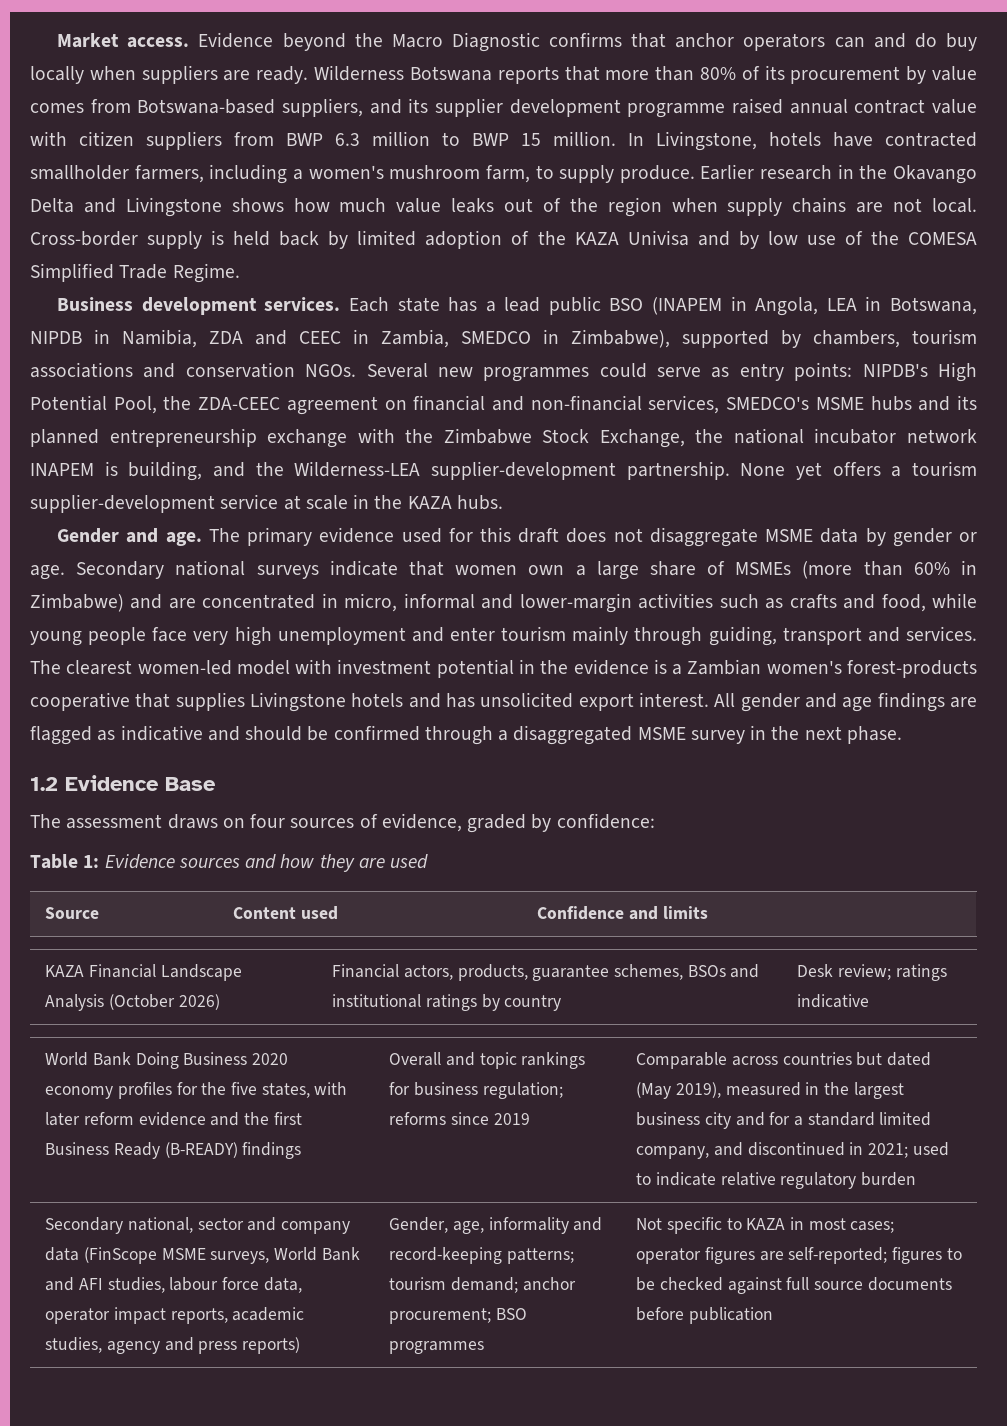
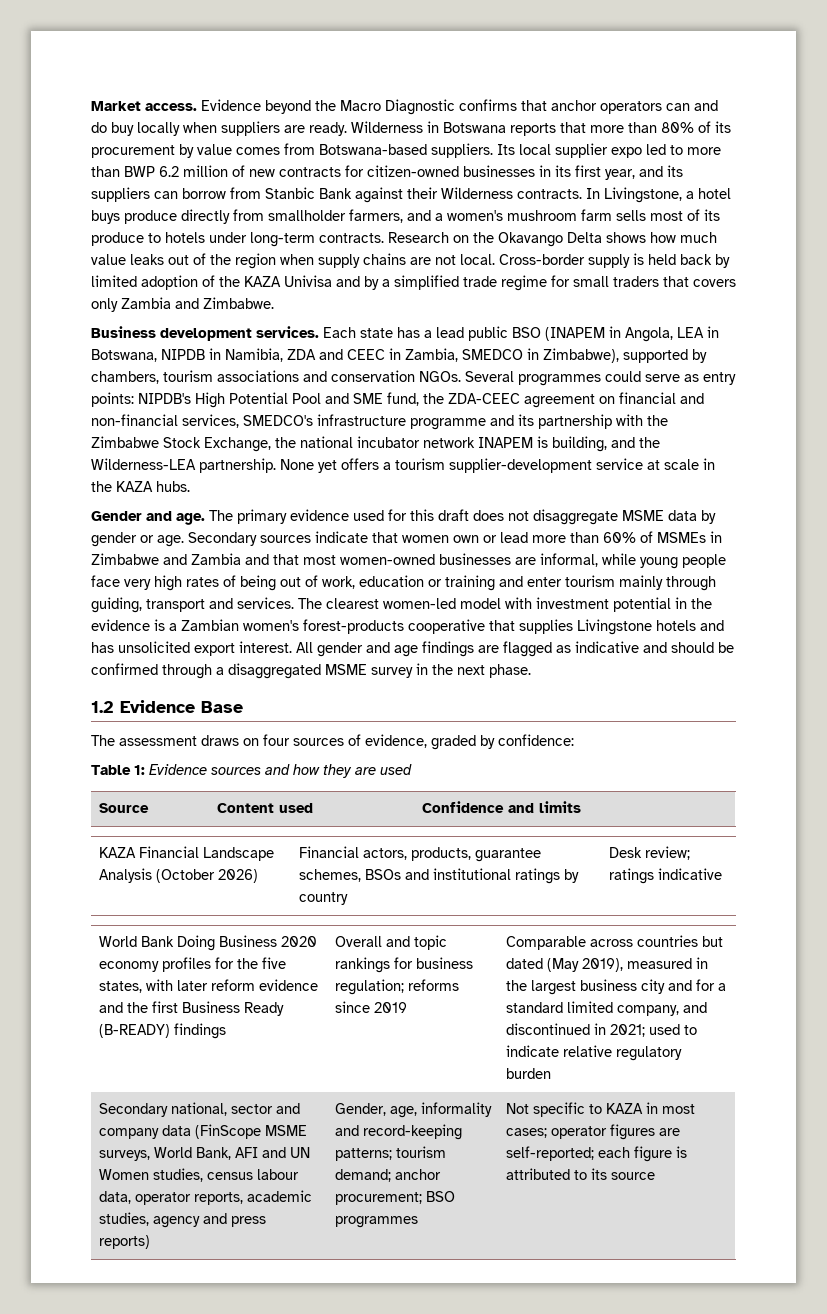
- Wilderness Botswana reports that more than 80% of its procurement by value comes from Botswana-based suppliers, and its supplier development programme raised annual contract value with citizen suppliers from BWP 6.3 million to BWP 15 million. In Livingstone, hotels have contracted smallholder farmers, including a women's mushroom farm, to supply produce. Earlier research in the Okavango Delta and Livingstone shows how much value leaks out of the region when supply chains are not local.
+ Wilderness in Botswana reports that more than 80% of its procurement by value comes from Botswana-based suppliers. Its local supplier expo led to more than BWP 6.2 million of new contracts for citizen-owned businesses in its first year, and its suppliers can borrow from Stanbic Bank against their Wilderness contracts. In Livingstone, a hotel buys produce directly from smallholder farmers, and a women's mushroom farm sells most of its produce to hotels under long-term contracts. Research on the Okavango Delta shows how much value leaks out of the region when supply chains are not local.
- Cross-border supply is held back by limited adoption of the KAZA Univisa and by low use of the COMESA Simplified Trade Regime.
+ Cross-border supply is held back by limited adoption of the KAZA Univisa and by a simplified trade regime for small traders that covers only Zambia and Zimbabwe.
- Several new programmes could serve as entry points: NIPDB's High Potential Pool, the ZDA-CEEC agreement on financial and non-financial services, SMEDCO's MSME hubs and its planned entrepreneurship exchange with the Zimbabwe Stock Exchange, the national incubator network INAPEM is building, and the Wilderness-LEA supplier-development partnership.
+ Several programmes could serve as entry points: NIPDB's High Potential Pool and SME fund, the ZDA-CEEC agreement on financial and non-financial services, SMEDCO's infrastructure programme and its partnership with the Zimbabwe Stock Exchange, the national incubator network INAPEM is building, and the Wilderness-LEA partnership.
- Secondary national surveys indicate that women own a large share of MSMEs (more than 60% in Zimbabwe) and are concentrated in micro, informal and lower-margin activities such as crafts and food, while young people face very high unemployment and enter tourism mainly through guiding, transport and services.
+ Secondary sources indicate that women own or lead more than 60% of MSMEs in Zimbabwe and Zambia and that most women-owned businesses are informal, while young people face very high rates of being out of work, education or training and enter tourism mainly through guiding, transport and services.
- Secondary national, sector and company data (FinScope MSME surveys, World Bank and AFI studies, labour force data, operator impact reports, academic studies, agency and press reports)
+ Secondary national, sector and company data (FinScope MSME surveys, World Bank, AFI and UN Women studies, census labour data, operator reports, academic studies, agency and press reports)
- Not specific to KAZA in most cases; operator figures are self-reported; figures to be checked against full source documents before publication
+ Not specific to KAZA in most cases; operator figures are self-reported; each figure is attributed to its source

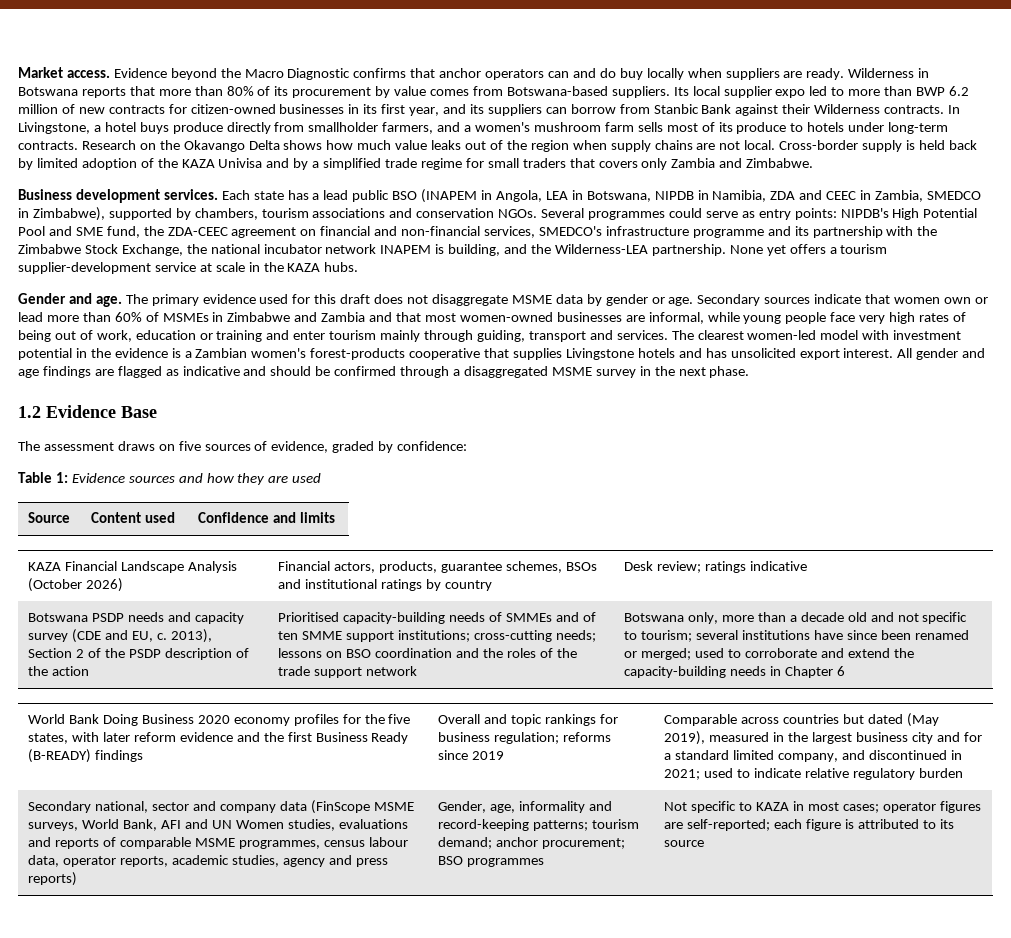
- The assessment draws on four sources of evidence, graded by confidence:
+ The assessment draws on five sources of evidence, graded by confidence:
+ Botswana PSDP needs and capacity survey (CDE and EU, c. 2013), Section 2 of the PSDP description of the action | Prioritised capacity-building needs of SMMEs and of ten SMME support institutions; cross-cutting needs; lessons on BSO coordination and the roles of the trade support network | Botswana only, more than a decade old and not specific to tourism; several institutions have since been renamed or merged; used to corroborate and extend the capacity-building needs in Chapter 6
- Secondary national, sector and company data (FinScope MSME surveys, World Bank, AFI and UN Women studies, census labour data, operator reports, academic studies, agency and press reports)
+ Secondary national, sector and company data (FinScope MSME surveys, World Bank, AFI and UN Women studies, evaluations and reports of comparable MSME programmes, census labour data, operator reports, academic studies, agency and press reports)

